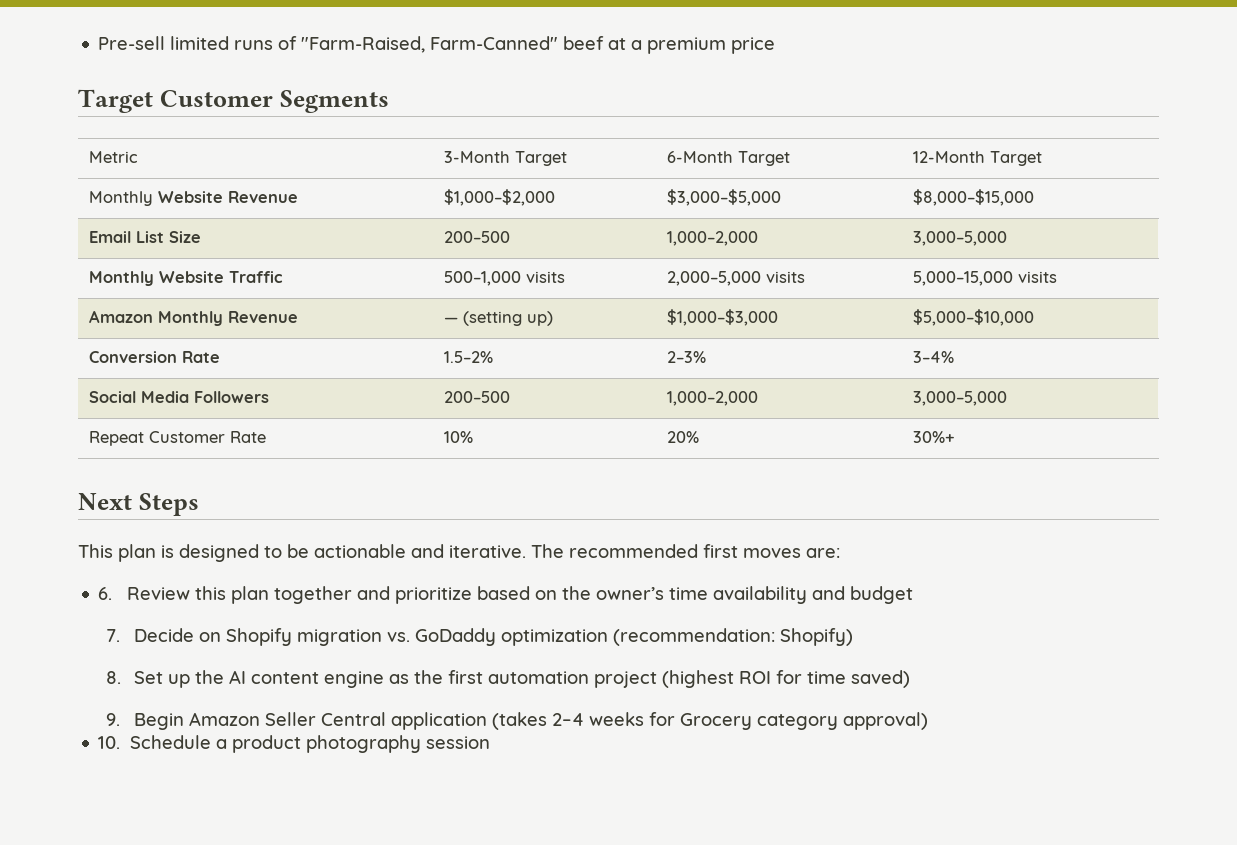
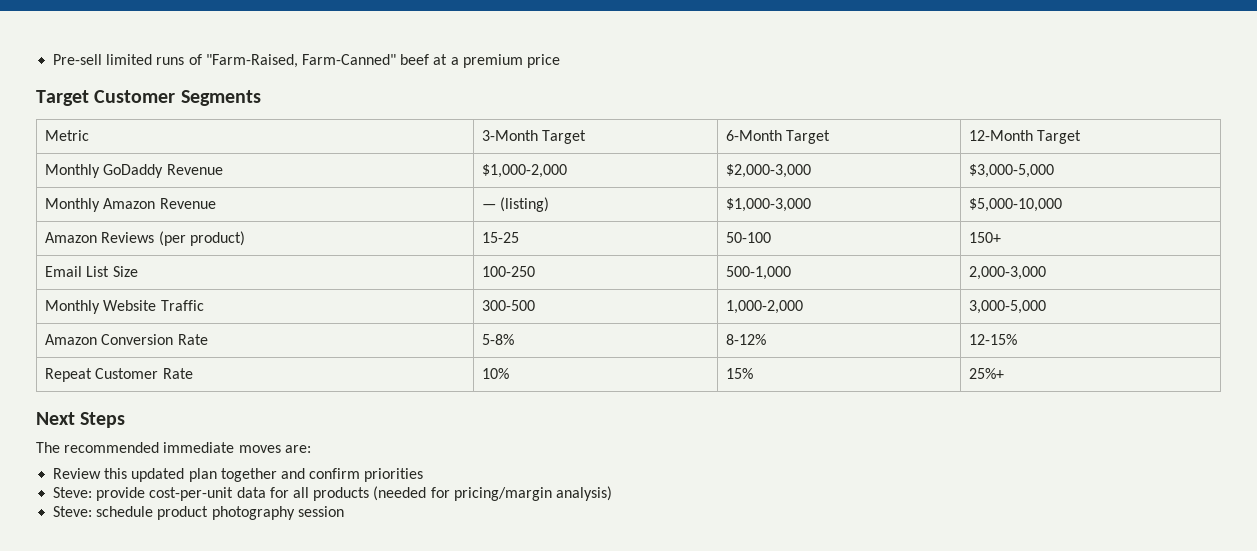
- Monthly Website Revenue | $1,000–$2,000 | $3,000–$5,000 | $8,000–$15,000
- Email List Size | 200–500 | 1,000–2,000 | 3,000–5,000
- Monthly Website Traffic | 500–1,000 visits | 2,000–5,000 visits | 5,000–15,000 visits
- Amazon Monthly Revenue | — (setting up) | $1,000–$3,000 | $5,000–$10,000
- Conversion Rate | 1.5–2% | 2–3% | 3–4%
- Social Media Followers | 200–500 | 1,000–2,000 | 3,000–5,000
+ Monthly GoDaddy Revenue | $1,000-2,000 | $2,000-3,000 | $3,000-5,000
+ Monthly Amazon Revenue | — (listing) | $1,000-3,000 | $5,000-10,000
+ Amazon Reviews (per product) | 15-25 | 50-100 | 150+
+ Email List Size | 100-250 | 500-1,000 | 2,000-3,000
+ Monthly Website Traffic | 300-500 | 1,000-2,000 | 3,000-5,000
+ Amazon Conversion Rate | 5-8% | 8-12% | 12-15%
- Repeat Customer Rate | 10% | 20% | 30%+
+ Repeat Customer Rate | 10% | 15% | 25%+
- This plan is designed to be actionable and iterative. The recommended first moves are:
+ The recommended immediate moves are:
- 6. Review this plan together and prioritize based on the owner’s time availability and budget
- 7. Decide on Shopify migration vs. GoDaddy optimization (recommendation: Shopify)
- 8. Set up the AI content engine as the first automation project (highest ROI for time saved)
- 9. Begin Amazon Seller Central application (takes 2–4 weeks for Grocery category approval)
- 10. Schedule a product photography session
+ Review this updated plan together and confirm priorities
+ Steve: provide cost-per-unit data for all products (needed for pricing/margin analysis)
+ Steve: schedule product photography session

